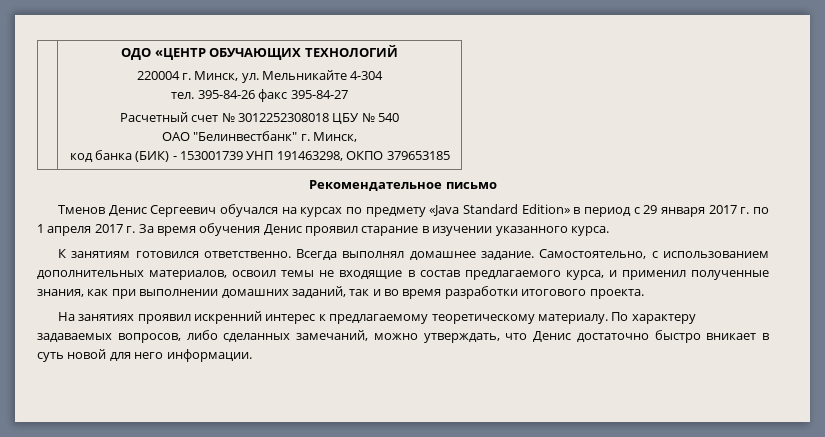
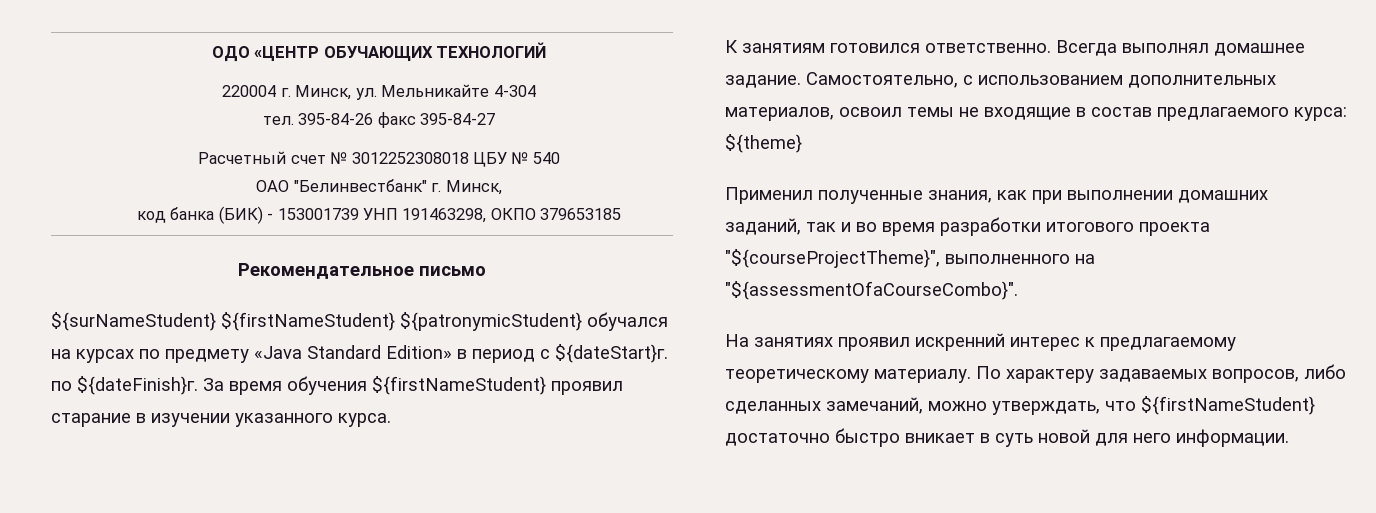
- Тменов Денис Сергеевич обучался на курсах по предмету «Java Standard Edition» в период с 29 января 2017 г. по 1 апреля 2017 г. За время обучения Денис проявил старание в изучении указанного курса.
+ ${surNameStudent} ${firstNameStudent} ${patronymicStudent} обучался на курсах по предмету «Java Standard Edition» в период с ${dateStart}г. по ${dateFinish}г. За время обучения ${firstNameStudent} проявил старание в изучении указанного курса.
- Самостоятельно, с использованием дополнительных материалов, освоил темы не входящие в состав предлагаемого курса, и применил полученные знания, как при выполнении домашних заданий, так и во время разработки итогового проекта.
+ Самостоятельно, с использованием дополнительных материалов, освоил темы не входящие в состав предлагаемого курса: ${theme}
+ Применил полученные знания, как при выполнении домашних заданий, так и во время разработки итогового проекта "${courseProjectTheme}", выполненного на "${assessmentOfaCourseCombo}".
- По характеру задаваемых вопросов, либо сделанных замечаний, можно утверждать, что Денис достаточно быстро вникает в суть новой для него информации.
+ По характеру задаваемых вопросов, либо сделанных замечаний, можно утверждать, что ${firstNameStudent} достаточно быстро вникает в суть новой для него информации.

